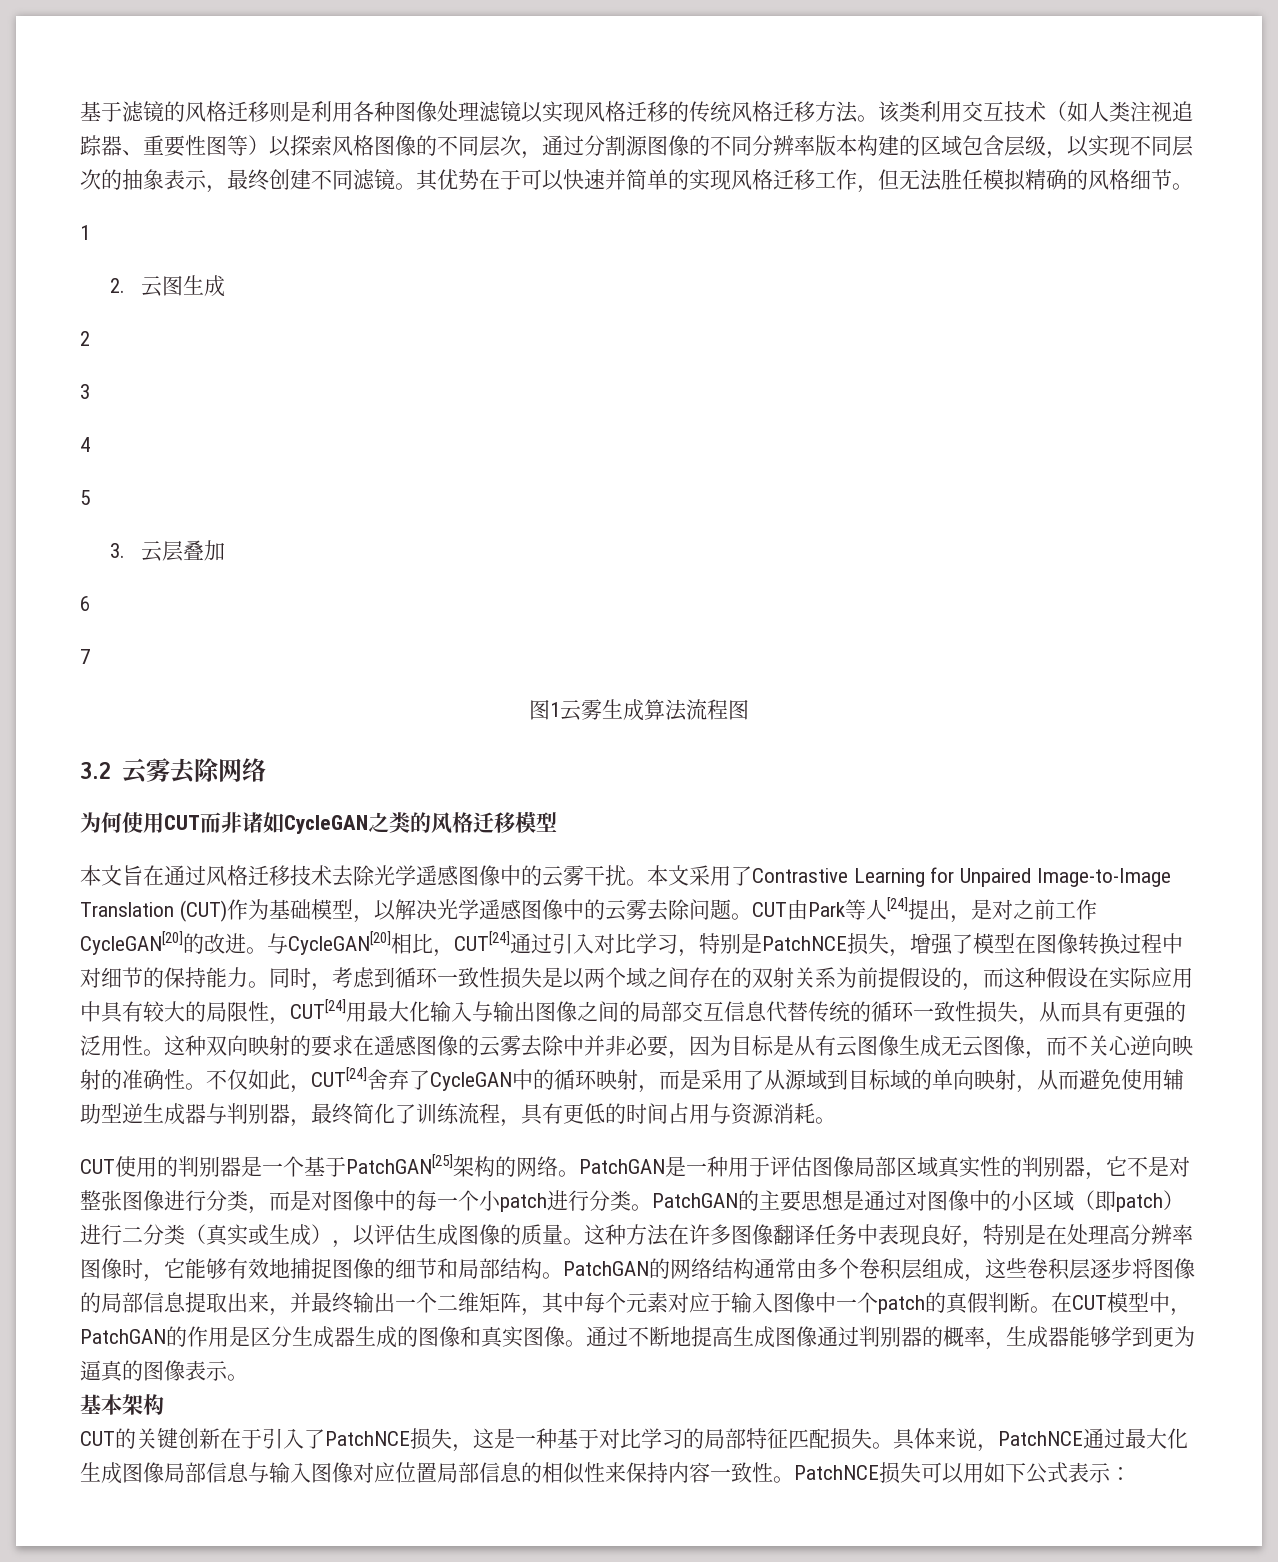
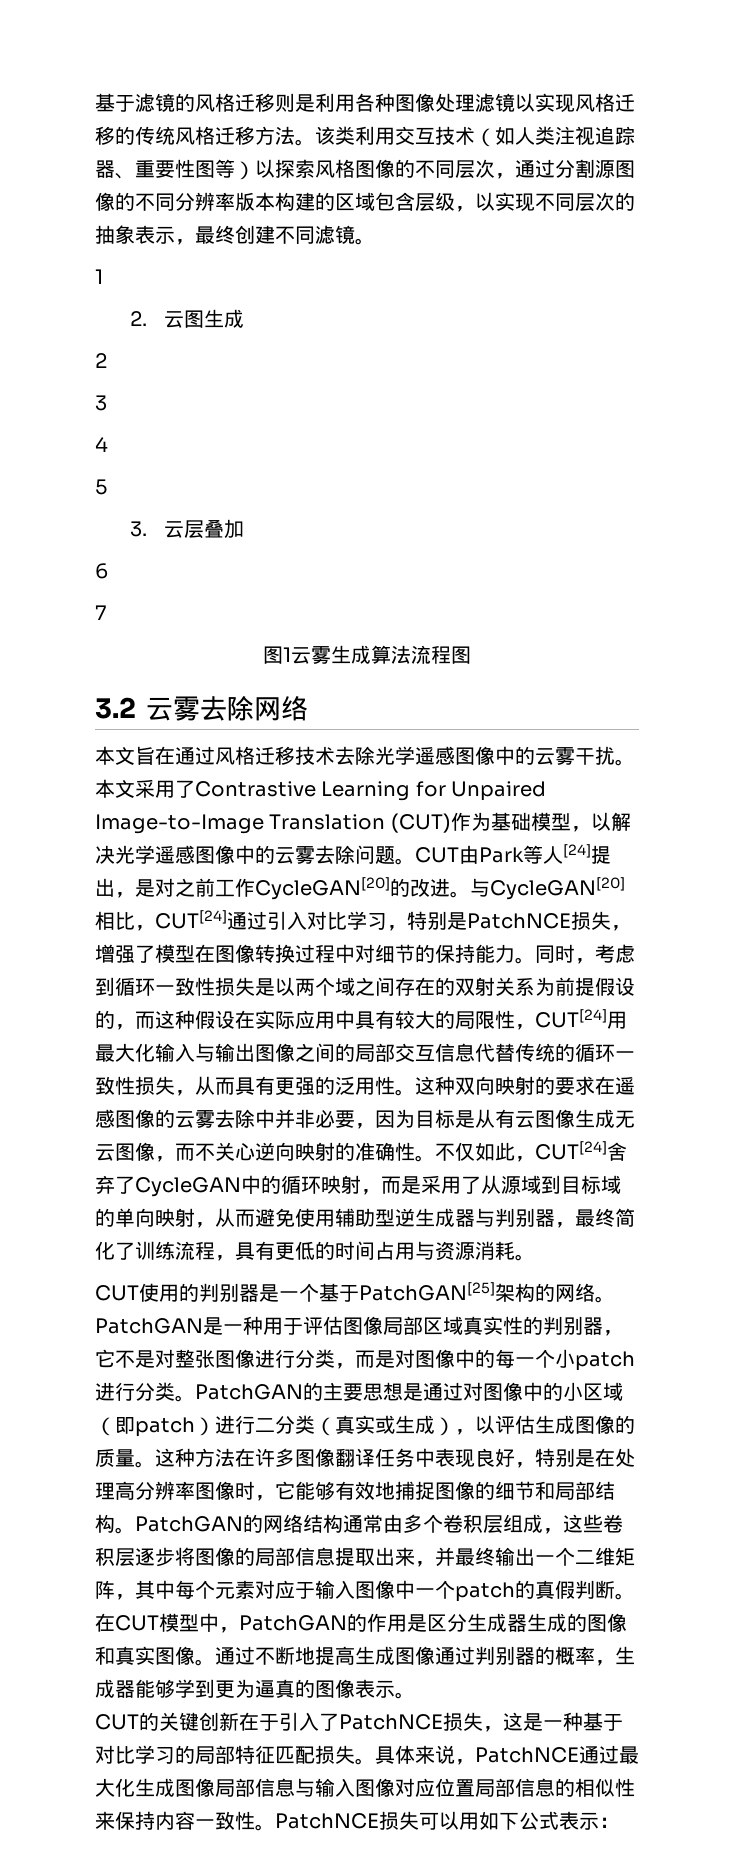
- 其优势在于可以快速并简单的实现风格迁移工作，但无法胜任模拟精确的风格细节。
- 为何使用CUT而非诸如CycleGAN之类的风格迁移模型
- 基本架构

